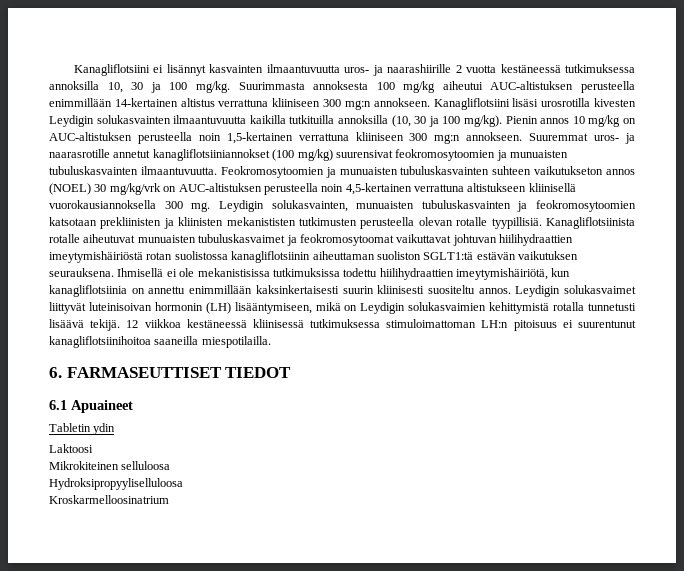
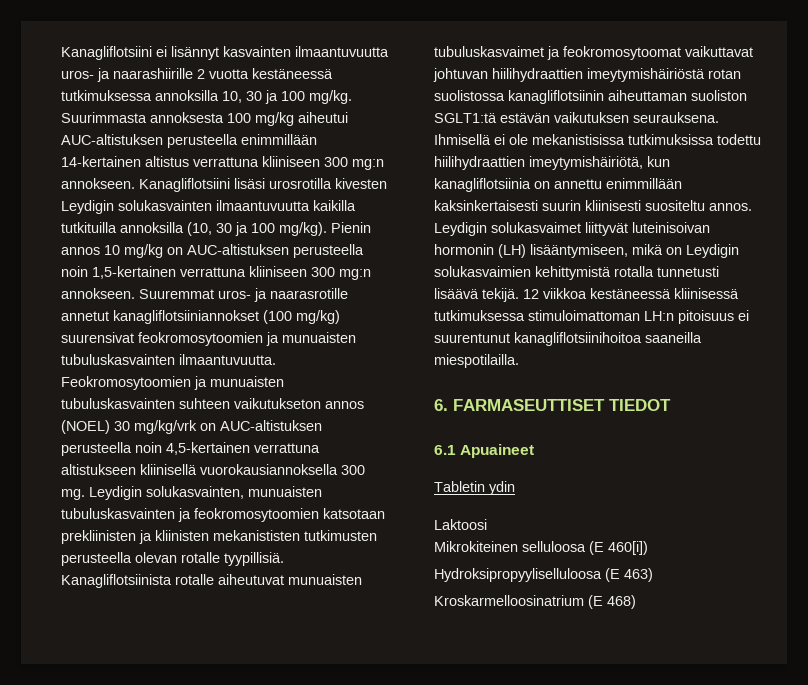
- Mikrokiteinen selluloosa
+ Mikrokiteinen selluloosa (E 460[i])
- Hydroksipropyyliselluloosa
+ Hydroksipropyyliselluloosa (E 463)
- Kroskarmelloosinatrium
+ Kroskarmelloosinatrium (E 468)

